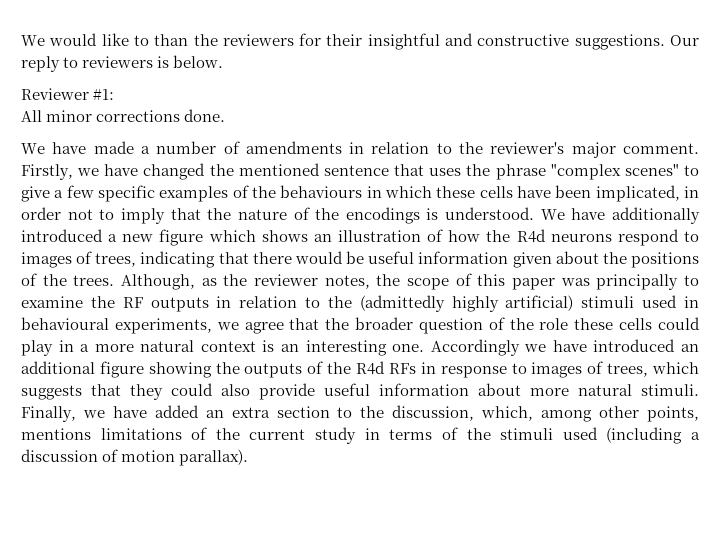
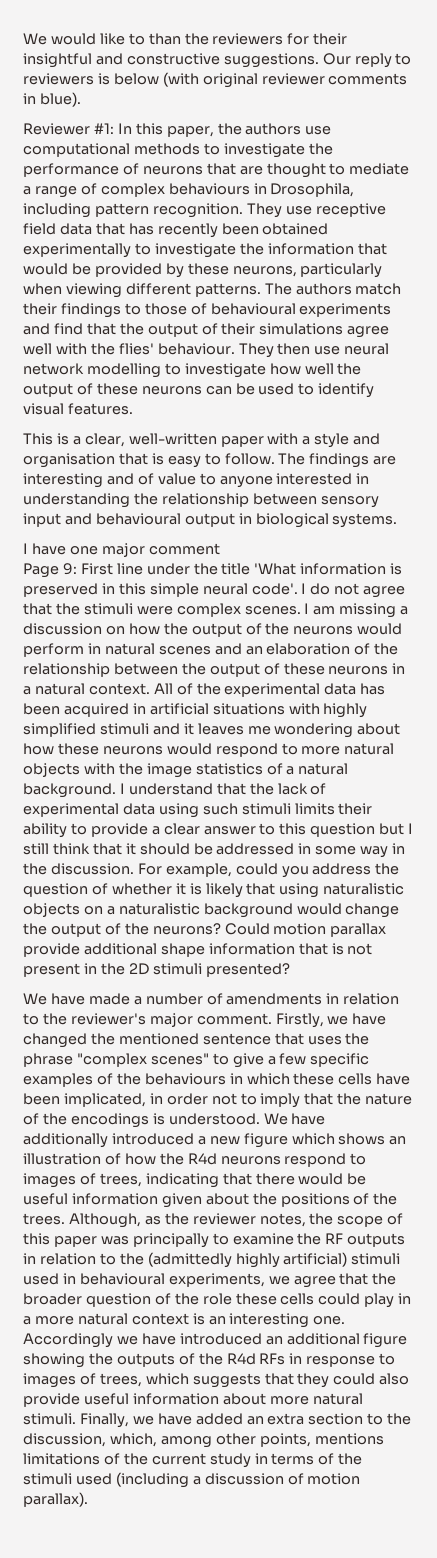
- Our reply to reviewers is below.
- Reviewer #1:
- All minor corrections done.
+ Our reply to reviewers is below (with original reviewer comments in blue).
+ Reviewer #1: In this paper, the authors use computational methods to investigate the performance of neurons that are thought to mediate a range of complex behaviours in Drosophila, including pattern recognition. They use receptive field data that has recently been obtained experimentally to investigate the information that would be provided by these neurons, particularly when viewing different patterns. The authors match their findings to those of behavioural experiments and find that the output of their simulations agree well with the flies' behaviour. They then use neural network modelling to investigate how well the output of these neurons can be used to identify visual features.
+ This is a clear, well-written paper with a style and organisation that is easy to follow. The findings are interesting and of value to anyone interested in understanding the relationship between sensory input and behavioural output in biological systems.
+ I have one major comment
+ Page 9: First line under the title 'What information is preserved in this simple neural code'. I do not agree that the stimuli were complex scenes. I am missing a discussion on how the output of the neurons would perform in natural scenes and an elaboration of the relationship between the output of these neurons in a natural context. All of the experimental data has been acquired in artificial situations with highly simplified stimuli and it leaves me wondering about how these neurons would respond to more natural objects with the image statistics of a natural background. I understand that the lack of experimental data using such stimuli limits their ability to provide a clear answer to this question but I still think that it should be addressed in some way in the discussion. For example, could you address the question of whether it is likely that using naturalistic objects on a naturalistic background would change the output of the neurons? Could motion parallax provide additional shape information that is not present in the 2D stimuli presented?

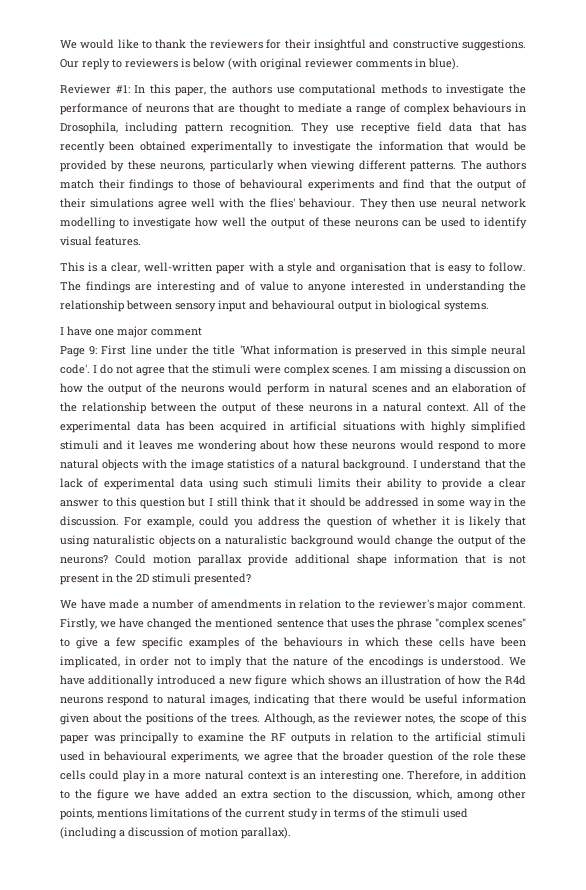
- We would like to than the reviewers for their insightful and constructive suggestions.
+ We would like to thank the reviewers for their insightful and constructive suggestions.
- We have additionally introduced a new figure which shows an illustration of how the R4d neurons respond to images of trees, indicating that there would be useful information given about the positions of the trees.
+ We have additionally introduced a new figure which shows an illustration of how the R4d neurons respond to natural images, indicating that there would be useful information given about the positions of the trees.
- Although, as the reviewer notes, the scope of this paper was principally to examine the RF outputs in relation to the (admittedly highly artificial) stimuli used in behavioural experiments, we agree that the broader question of the role these cells could play in a more natural context is an interesting one.
+ Although, as the reviewer notes, the scope of this paper was principally to examine the RF outputs in relation to the artificial stimuli used in behavioural experiments, we agree that the broader question of the role these cells could play in a more natural context is an interesting one.
- Accordingly we have introduced an additional figure showing the outputs of the R4d RFs in response to images of trees, which suggests that they could also provide useful information about more natural stimuli. Finally, we have added an extra section to the discussion, which, among other points, mentions limitations of the current study in terms of the stimuli used (including a discussion of motion parallax).
+ Therefore, in addition to the figure we have added an extra section to the discussion, which, among other points, mentions limitations of the current study in terms of the stimuli used (including a discussion of motion parallax).

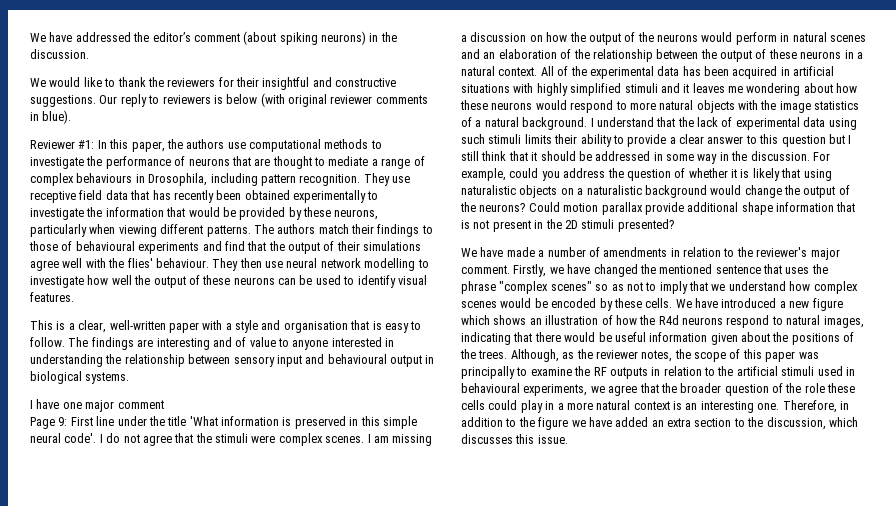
+ We have addressed the editor’s comment (about spiking neurons) in the discussion.
- Firstly, we have changed the mentioned sentence that uses the phrase "complex scenes" to give a few specific examples of the behaviours in which these cells have been implicated, in order not to imply that the nature of the encodings is understood. We have additionally introduced a new figure which shows an illustration of how the R4d neurons respond to natural images, indicating that there would be useful information given about the positions of the trees.
+ Firstly, we have changed the mentioned sentence that uses the phrase "complex scenes" so as not to imply that we understand how complex scenes would be encoded by these cells. We have introduced a new figure which shows an illustration of how the R4d neurons respond to natural images, indicating that there would be useful information given about the positions of the trees.
- Therefore, in addition to the figure we have added an extra section to the discussion, which, among other points, mentions limitations of the current study in terms of the stimuli used (including a discussion of motion parallax).
+ Therefore, in addition to the figure we have added an extra section to the discussion, which discusses this issue.

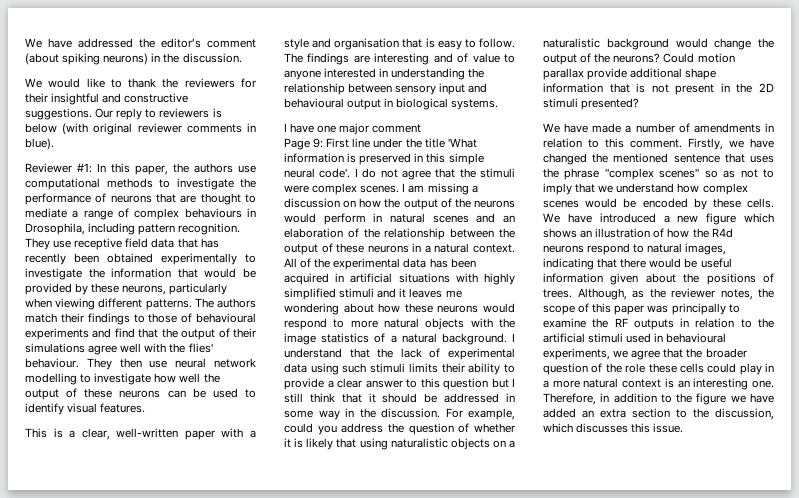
- We have made a number of amendments in relation to the reviewer's major comment.
+ We have made a number of amendments in relation to this comment.
- We have introduced a new figure which shows an illustration of how the R4d neurons respond to natural images, indicating that there would be useful information given about the positions of the trees.
+ We have introduced a new figure which shows an illustration of how the R4d neurons respond to natural images, indicating that there would be useful information given about the positions of trees.

